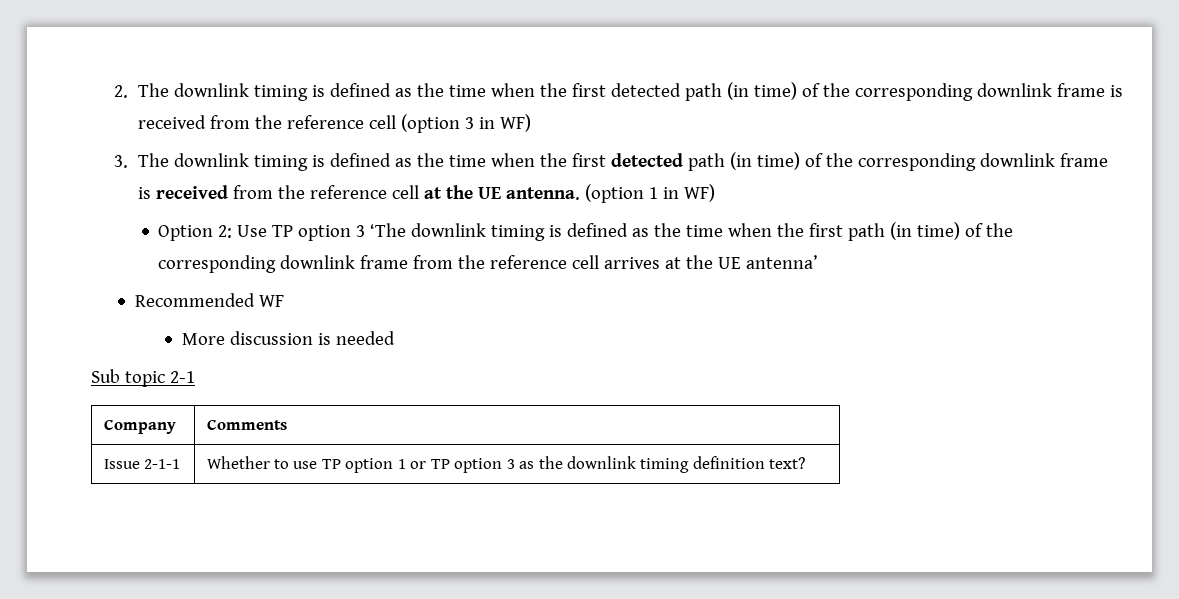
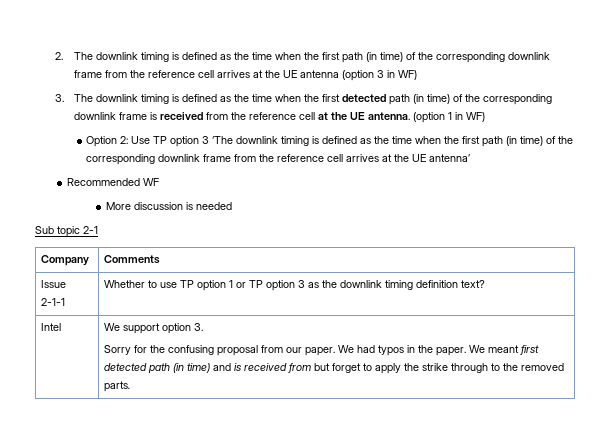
- 2. The downlink timing is defined as the time when the first detected path (in time) of the corresponding downlink frame is received from the reference cell (option 3 in WF)
+ 2. The downlink timing is defined as the time when the first path (in time) of the corresponding downlink frame from the reference cell arrives at the UE antenna (option 3 in WF)
+ Intel | We support option 3.
+ Sorry for the confusing proposal from our paper. We had typos in the paper. We meant first detected path (in time) and is received from but forget to apply the strike through to the removed parts.

